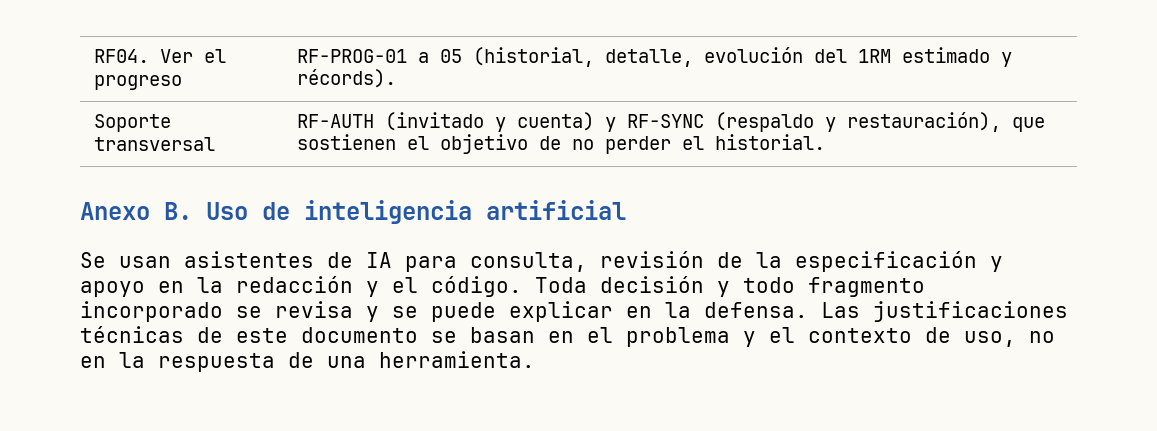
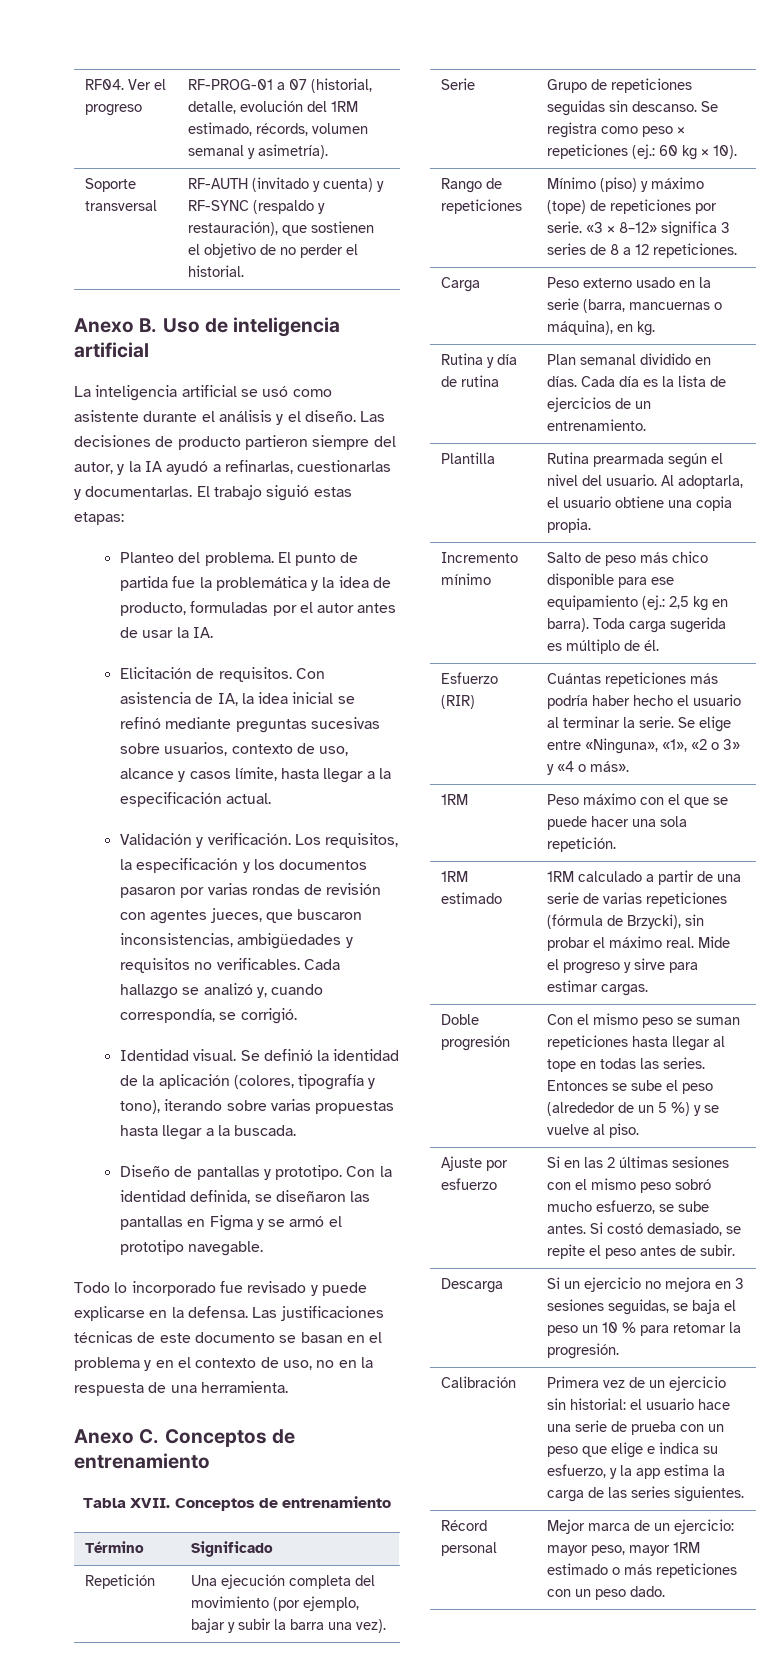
- RF04. Ver el progreso | RF-PROG-01 a 05 (historial, detalle, evolución del 1RM estimado y récords).
+ RF04. Ver el progreso | RF-PROG-01 a 07 (historial, detalle, evolución del 1RM estimado, récords, volumen semanal y asimetría).
- Se usan asistentes de IA para consulta, revisión de la especificación y apoyo en la redacción y el código. Toda decisión y todo fragmento incorporado se revisa y se puede explicar en la defensa.
+ La inteligencia artificial se usó como asistente durante el análisis y el diseño. Las decisiones de producto partieron siempre del autor, y la IA ayudó a refinarlas, cuestionarlas y documentarlas. El trabajo siguió estas etapas:
+ Planteo del problema. El punto de partida fue la problemática y la idea de producto, formuladas por el autor antes de usar la IA.
+ Elicitación de requisitos. Con asistencia de IA, la idea inicial se refinó mediante preguntas sucesivas sobre usuarios, contexto de uso, alcance y casos límite, hasta llegar a la especificación actual.
+ Validación y verificación. Los requisitos, la especificación y los documentos pasaron por varias rondas de revisión con agentes jueces, que buscaron inconsistencias, ambigüedades y requisitos no verificables. Cada hallazgo se analizó y, cuando correspondía, se corrigió.
+ Identidad visual. Se definió la identidad de la aplicación (colores, tipografía y tono), iterando sobre varias propuestas hasta llegar a la buscada.
+ Diseño de pantallas y prototipo. Con la identidad definida, se diseñaron las pantallas en Figma y se armó el prototipo navegable.
+ Todo lo incorporado fue revisado y puede explicarse en la defensa.
- Las justificaciones técnicas de este documento se basan en el problema y el contexto de uso, no en la respuesta de una herramienta.
+ Las justificaciones técnicas de este documento se basan en el problema y en el contexto de uso, no en la respuesta de una herramienta.
+ Anexo C. Conceptos de entrenamiento
+ Tabla XVII. Conceptos de entrenamiento
+ Término | Significado
+ Repetición | Una ejecución completa del movimiento (por ejemplo, bajar y subir la barra una vez).
+ Serie | Grupo de repeticiones seguidas sin descanso. Se registra como peso × repeticiones (ej.: 60 kg × 10).
+ Rango de repeticiones | Mínimo (piso) y máximo (tope) de repeticiones por serie. «3 × 8–12» significa 3 series de 8 a 12 repeticiones.
+ Carga | Peso externo usado en la serie (barra, mancuernas o máquina), en kg.
+ Rutina y día de rutina | Plan semanal dividido en días. Cada día es la lista de ejercicios de un entrenamiento.
+ Plantilla | Rutina prearmada según el nivel del usuario. Al adoptarla, el usuario obtiene una copia propia.
+ Incremento mínimo | Salto de peso más chico disponible para ese equipamiento (ej.: 2,5 kg en barra). Toda carga sugerida es múltiplo de él.
+ Esfuerzo (RIR) | Cuántas repeticiones más podría haber hecho el usuario al terminar la serie. Se elige entre «Ninguna», «1», «2 o 3» y «4 o más».
+ 1RM | Peso máximo con el que se puede hacer una sola repetición.
+ 1RM estimado | 1RM calculado a partir de una serie de varias repeticiones (fórmula de Brzycki), sin probar el máximo real. Mide el progreso y sirve para estimar cargas.
+ Doble progresión | Con el mismo peso se suman repeticiones hasta llegar al tope en todas las series. Entonces se sube el peso (alrededor de un 5 %) y se vuelve al piso.
+ Ajuste por esfuerzo | Si en las 2 últimas sesiones con el mismo peso sobró mucho esfuerzo, se sube antes. Si costó demasiado, se repite el peso antes de subir.
+ Descarga | Si un ejercicio no mejora en 3 sesiones seguidas, se baja el peso un 10 % para retomar la progresión.
+ Calibración | Primera vez de un ejercicio sin historial: el usuario hace una serie de prueba con un peso que elige e indica su esfuerzo, y la app estima la carga de las series siguientes.
+ Récord personal | Mejor marca de un ejercicio: mayor peso, mayor 1RM estimado o más repeticiones con un peso dado.

